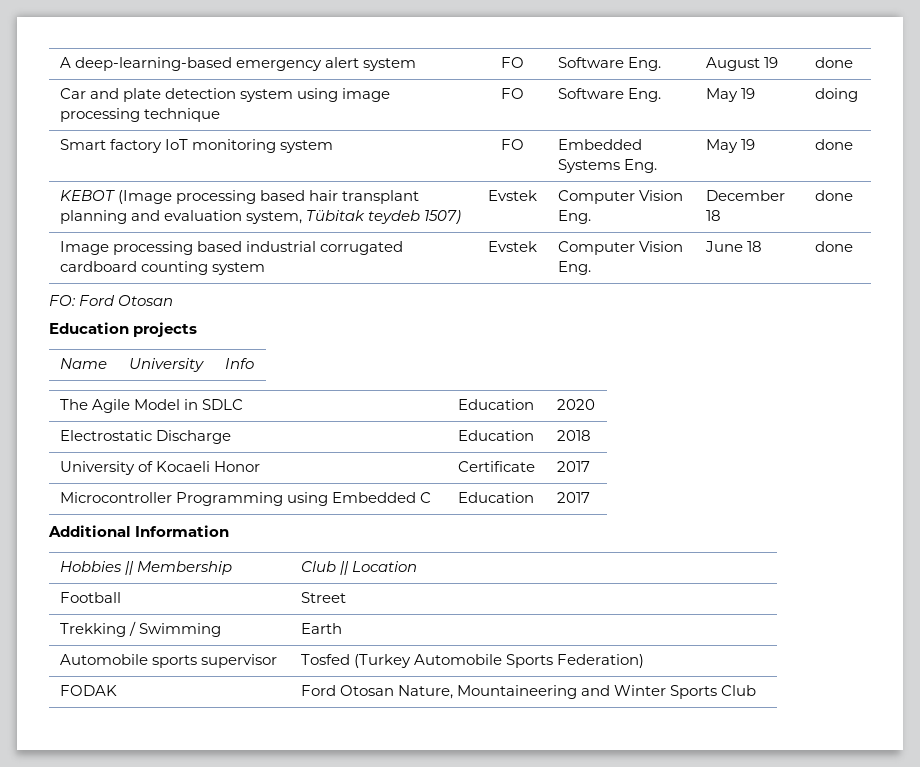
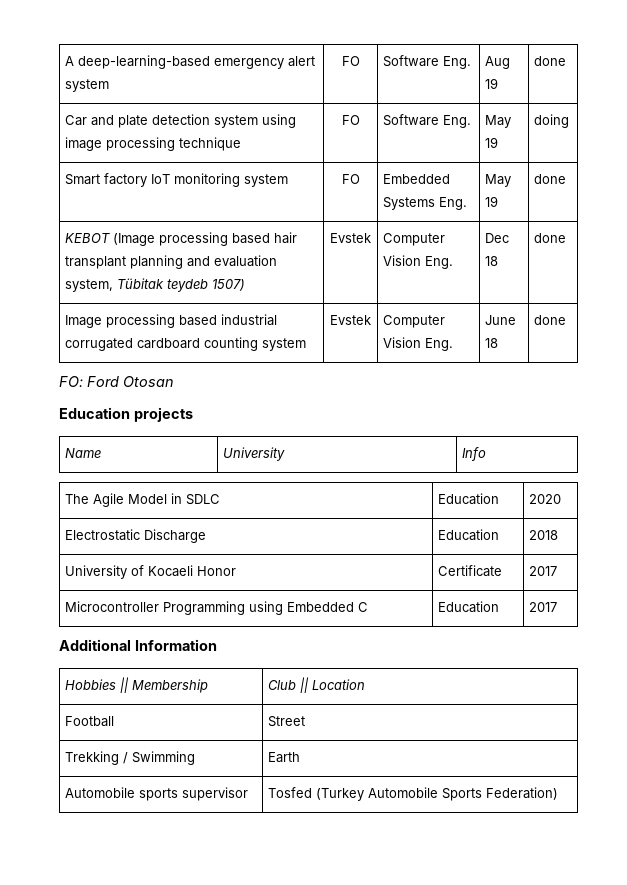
- A deep-learning-based emergency alert system | FO | Software Eng. | August 19 | done
+ A deep-learning-based emergency alert system | FO | Software Eng. | Aug 19 | done
- KEBOT (Image processing based hair transplant planning and evaluation system, Tübitak teydeb 1507) | Evstek | Computer Vision Eng. | December 18 | done
+ KEBOT (Image processing based hair transplant planning and evaluation system, Tübitak teydeb 1507) | Evstek | Computer Vision Eng. | Dec 18 | done
- FODAK | Ford Otosan Nature, Mountaineering and Winter Sports Club

